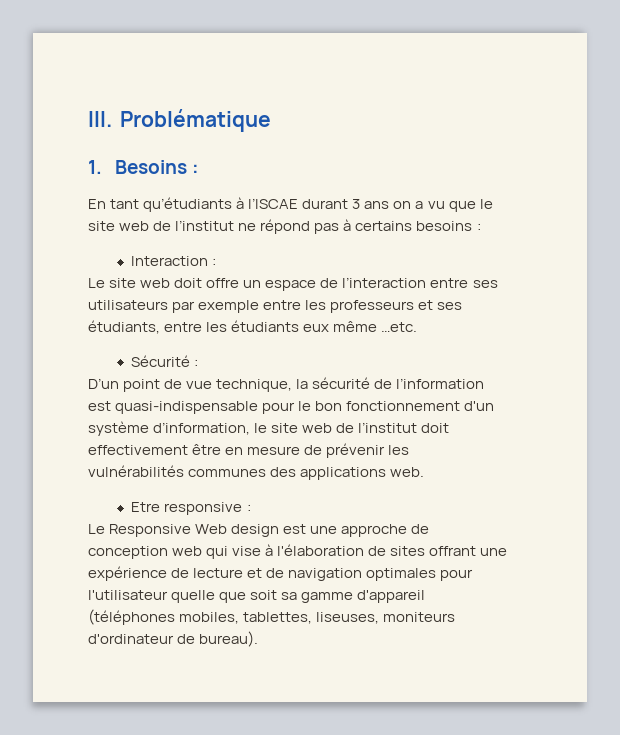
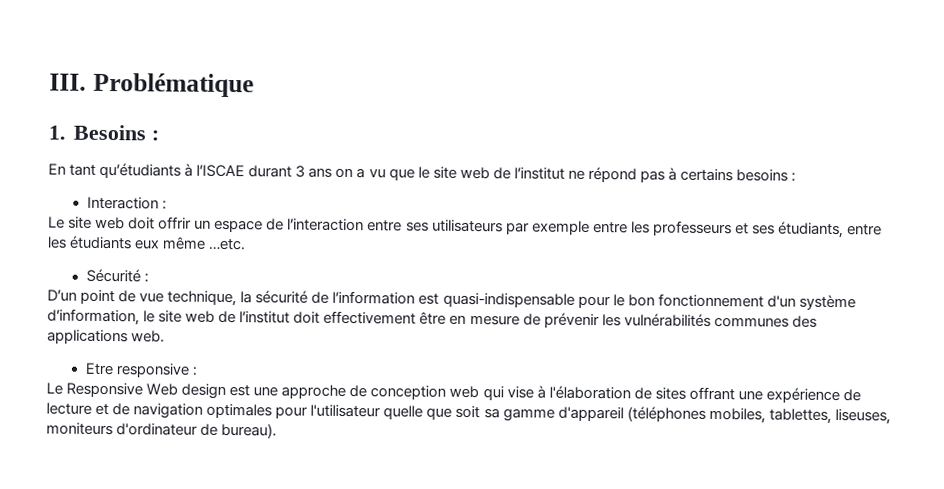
- Le site web doit offre un espace de l’interaction entre ses utilisateurs par exemple entre les professeurs et ses étudiants, entre les étudiants eux même …etc.
+ Le site web doit offrir un espace de l’interaction entre ses utilisateurs par exemple entre les professeurs et ses étudiants, entre les étudiants eux même …etc.

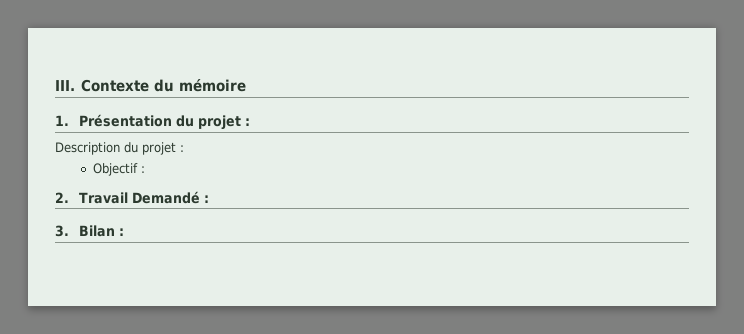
- III. Problématique
- 1. Besoins :
- En tant qu’étudiants à l’ISCAE durant 3 ans on a vu que le site web de l’institut ne répond pas à certains besoins :
- Interaction :
- Le site web doit offrir un espace de l’interaction entre ses utilisateurs par exemple entre les professeurs et ses étudiants, entre les étudiants eux même …etc.
- Sécurité :
- D’un point de vue technique, la sécurité de l’information est quasi-indispensable pour le bon fonctionnement d'un système d’information, le site web de l’institut doit effectivement être en mesure de prévenir les vulnérabilités communes des applications web.
- Etre responsive :
- Le Responsive Web design est une approche de conception web qui vise à l'élaboration de sites offrant une expérience de lecture et de navigation optimales pour l'utilisateur quelle que soit sa gamme d'appareil (téléphones mobiles, tablettes, liseuses, moniteurs d'ordinateur de bureau).
+ III. Contexte du mémoire
+ 1. Présentation du projet :
+ Description du projet :
+ Objectif :
+ 2. Travail Demandé :
+ 3. Bilan :

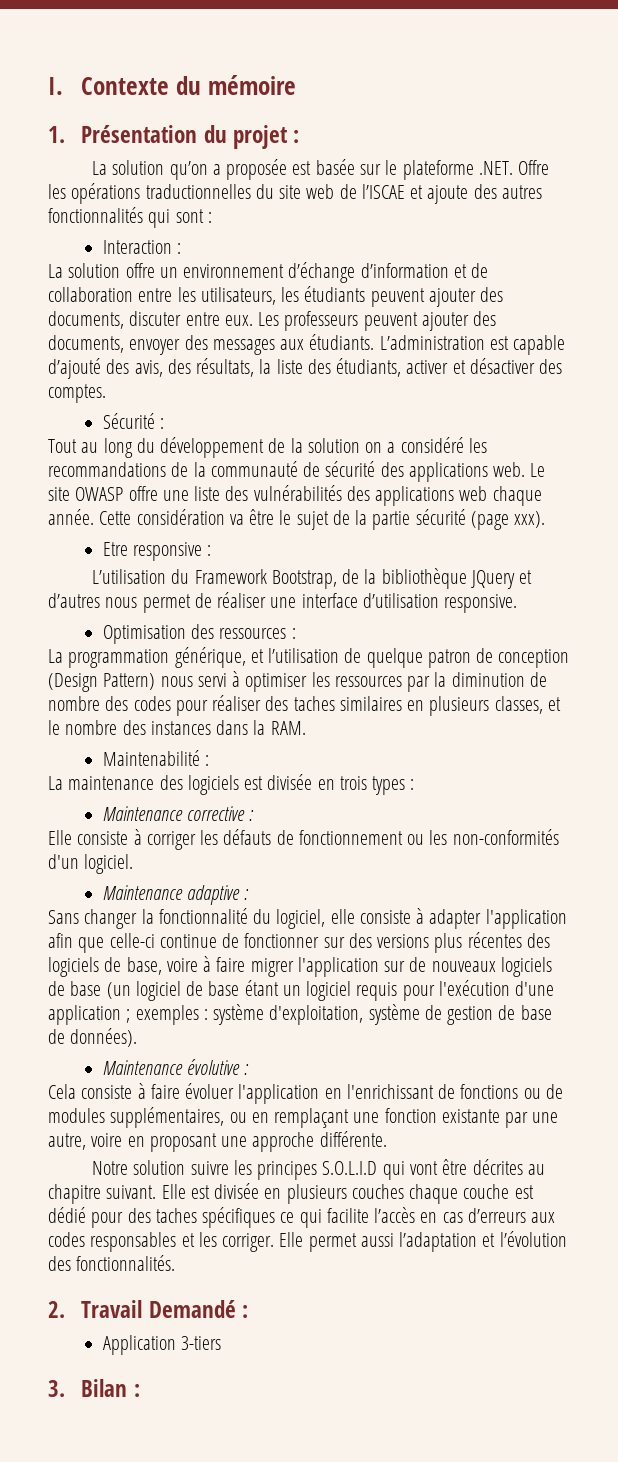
- III. Contexte du mémoire
+ I. Contexte du mémoire
- Description du projet :
- Objectif :
+ La solution qu’on a proposée est basée sur le plateforme .NET. Offre les opérations traductionnelles du site web de l’ISCAE et ajoute des autres fonctionnalités qui sont :
+ Interaction :
+ La solution offre un environnement d’échange d’information et de collaboration entre les utilisateurs, les étudiants peuvent ajouter des documents, discuter entre eux. Les professeurs peuvent ajouter des documents, envoyer des messages aux étudiants. L’administration est capable d’ajouté des avis, des résultats, la liste des étudiants, activer et désactiver des comptes.
+ Sécurité :
+ Tout au long du développement de la solution on a considéré les recommandations de la communauté de sécurité des applications web. Le site OWASP offre une liste des vulnérabilités des applications web chaque année. Cette considération va être le sujet de la partie sécurité (page xxx).
+ Etre responsive :
+ L’utilisation du Framework Bootstrap, de la bibliothèque JQuery et d’autres nous permet de réaliser une interface d’utilisation responsive.
+ Optimisation des ressources :
+ La programmation générique, et l’utilisation de quelque patron de conception (Design Pattern) nous servi à optimiser les ressources par la diminution de nombre des codes pour réaliser des taches similaires en plusieurs classes, et le nombre des instances dans la RAM.
+ Maintenabilité :
+ La maintenance des logiciels est divisée en trois types :
+ Maintenance corrective :
+ Elle consiste à corriger les défauts de fonctionnement ou les non-conformités d'un logiciel.
+ Maintenance adaptive :
+ Sans changer la fonctionnalité du logiciel, elle consiste à adapter l'application afin que celle-ci continue de fonctionner sur des versions plus récentes des logiciels de base, voire à faire migrer l'application sur de nouveaux logiciels de base (un logiciel de base étant un logiciel requis pour l'exécution d'une application ; exemples : système d'exploitation, système de gestion de base de données).
+ Maintenance évolutive :
+ Cela consiste à faire évoluer l'application en l'enrichissant de fonctions ou de modules supplémentaires, ou en remplaçant une fonction existante par une autre, voire en proposant une approche différente.
+ Notre solution suivre les principes S.O.L.I.D qui vont être décrites au chapitre suivant. Elle est divisée en plusieurs couches chaque couche est dédié pour des taches spécifiques ce qui facilite l’accès en cas d’erreurs aux codes responsables et les corriger. Elle permet aussi l’adaptation et l’évolution des fonctionnalités.
+ Application 3-tiers

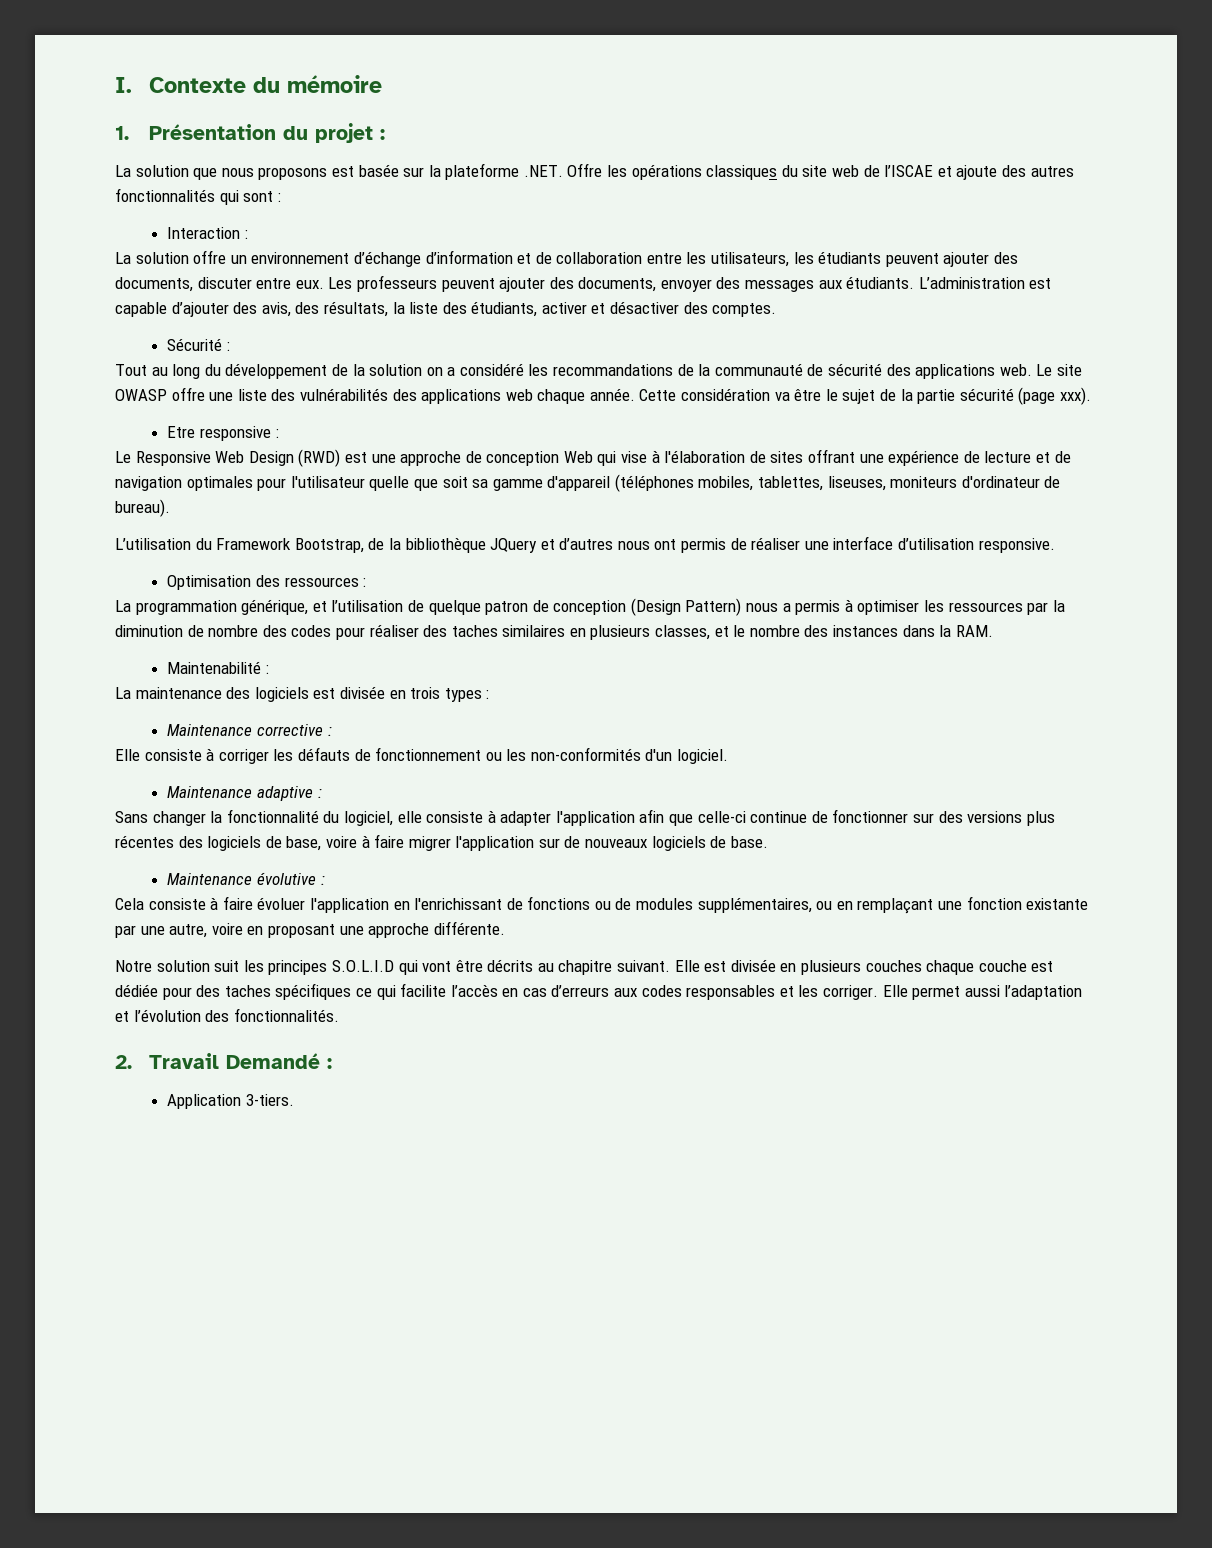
- La solution qu’on a proposée est basée sur le plateforme .NET. Offre les opérations traductionnelles du site web de l’ISCAE et ajoute des autres fonctionnalités qui sont :
+ La solution que nous proposons est basée sur la plateforme .NET. Offre les opérations classiques du site web de l’ISCAE et ajoute des autres fonctionnalités qui sont :
- L’administration est capable d’ajouté des avis, des résultats, la liste des étudiants, activer et désactiver des comptes.
+ L’administration est capable d’ajouter des avis, des résultats, la liste des étudiants, activer et désactiver des comptes.
+ Le Responsive Web Design (RWD) est une approche de conception Web qui vise à l'élaboration de sites offrant une expérience de lecture et de navigation optimales pour l'utilisateur quelle que soit sa gamme d'appareil (téléphones mobiles, tablettes, liseuses, moniteurs d'ordinateur de bureau).
- L’utilisation du Framework Bootstrap, de la bibliothèque JQuery et d’autres nous permet de réaliser une interface d’utilisation responsive.
+ L’utilisation du Framework Bootstrap, de la bibliothèque JQuery et d’autres nous ont permis de réaliser une interface d’utilisation responsive.
- La programmation générique, et l’utilisation de quelque patron de conception (Design Pattern) nous servi à optimiser les ressources par la diminution de nombre des codes pour réaliser des taches similaires en plusieurs classes, et le nombre des instances dans la RAM.
+ La programmation générique, et l’utilisation de quelque patron de conception (Design Pattern) nous a permis à optimiser les ressources par la diminution de nombre des codes pour réaliser des taches similaires en plusieurs classes, et le nombre des instances dans la RAM.
- Sans changer la fonctionnalité du logiciel, elle consiste à adapter l'application afin que celle-ci continue de fonctionner sur des versions plus récentes des logiciels de base, voire à faire migrer l'application sur de nouveaux logiciels de base (un logiciel de base étant un logiciel requis pour l'exécution d'une application ; exemples : système d'exploitation, système de gestion de base de données).
+ Sans changer la fonctionnalité du logiciel, elle consiste à adapter l'application afin que celle-ci continue de fonctionner sur des versions plus récentes des logiciels de base, voire à faire migrer l'application sur de nouveaux logiciels de base.
- Notre solution suivre les principes S.O.L.I.D qui vont être décrites au chapitre suivant.
+ Notre solution suit les principes S.O.L.I.D qui vont être décrits au chapitre suivant.
- Elle est divisée en plusieurs couches chaque couche est dédié pour des taches spécifiques ce qui facilite l’accès en cas d’erreurs aux codes responsables et les corriger.
+ Elle est divisée en plusieurs couches chaque couche est dédiée pour des taches spécifiques ce qui facilite l’accès en cas d’erreurs aux codes responsables et les corriger.
- Application 3-tiers
- 3. Bilan :
+ Application 3-tiers.

